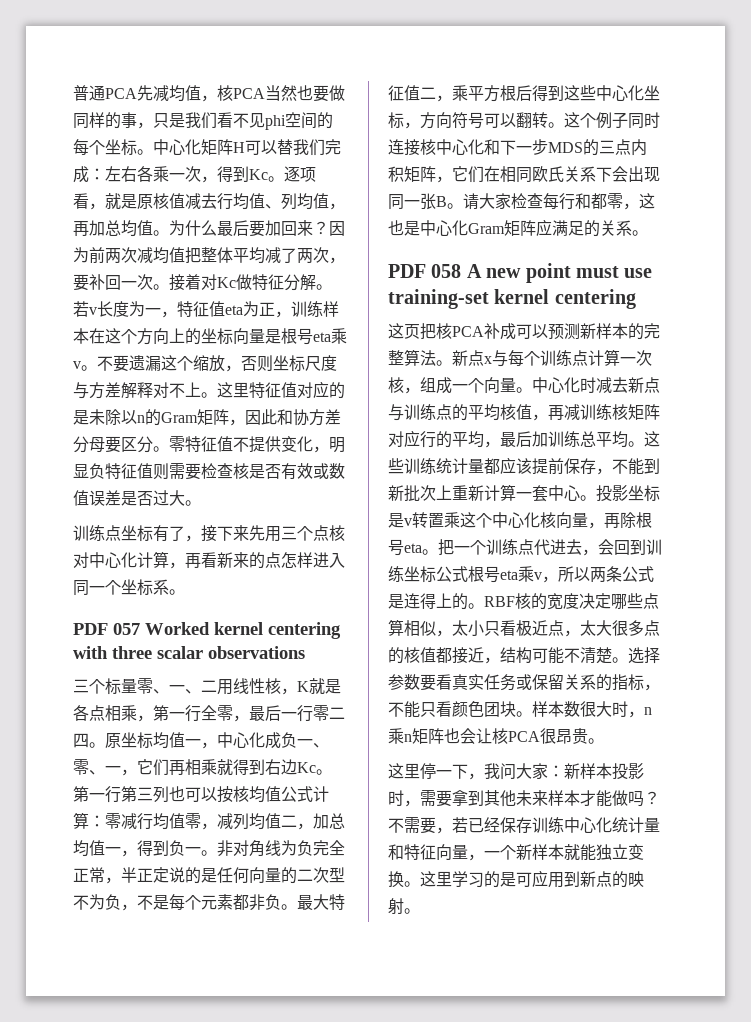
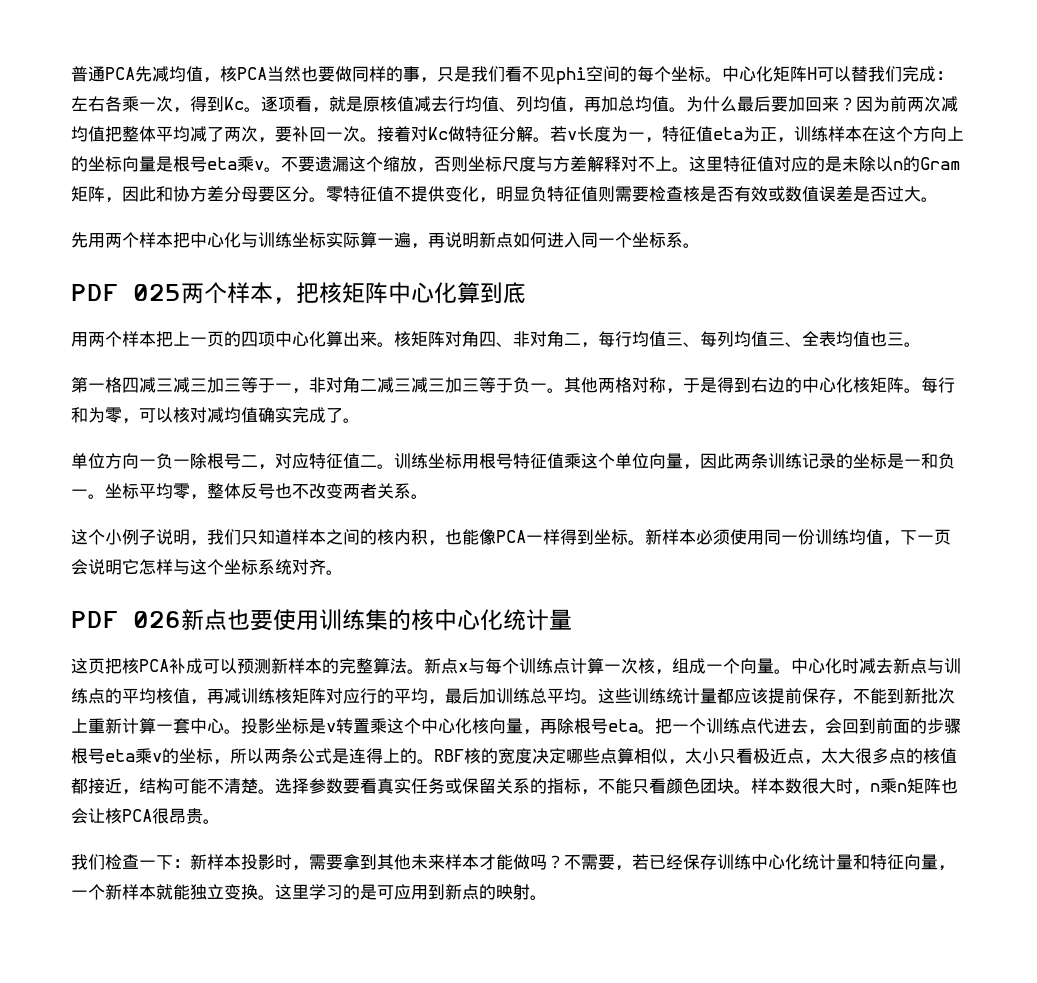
- 训练点坐标有了，接下来先用三个点核对中心化计算，再看新来的点怎样进入同一个坐标系。
+ 先用两个样本把中心化与训练坐标实际算一遍，再说明新点如何进入同一个坐标系。
- PDF 057 Worked kernel centering with three scalar observations
- 三个标量零、一、二用线性核，K就是各点相乘，第一行全零，最后一行零二四。原坐标均值一，中心化成负一、零、一，它们再相乘就得到右边Kc。第一行第三列也可以按核均值公式计算：零减行均值零，减列均值二，加总均值一，得到负一。非对角线为负完全正常，半正定说的是任何向量的二次型不为负，不是每个元素都非负。最大特征值二，乘平方根后得到这些中心化坐标，方向符号可以翻转。这个例子同时连接核中心化和下一步MDS的三点内积矩阵，它们在相同欧氏关系下会出现同一张B。请大家检查每行和都零，这也是中心化Gram矩阵应满足的关系。
- PDF 058 A new point must use training-set kernel centering
+ PDF 025两个样本，把核矩阵中心化算到底
+ 用两个样本把上一页的四项中心化算出来。核矩阵对角四、非对角二，每行均值三、每列均值三、全表均值也三。
+ 第一格四减三减三加三等于一，非对角二减三减三加三等于负一。其他两格对称，于是得到右边的中心化核矩阵。每行和为零，可以核对减均值确实完成了。
+ 单位方向一负一除根号二，对应特征值二。训练坐标用根号特征值乘这个单位向量，因此两条训练记录的坐标是一和负一。坐标平均零，整体反号也不改变两者关系。
+ 这个小例子说明，我们只知道样本之间的核内积，也能像PCA一样得到坐标。新样本必须使用同一份训练均值，下一页会说明它怎样与这个坐标系统对齐。
+ PDF 026新点也要使用训练集的核中心化统计量
- 把一个训练点代进去，会回到训练坐标公式根号eta乘v，所以两条公式是连得上的。
+ 把一个训练点代进去，会回到前面的步骤根号eta乘v的坐标，所以两条公式是连得上的。
- 这里停一下，我问大家：新样本投影时，需要拿到其他未来样本才能做吗？
+ 我们检查一下：新样本投影时，需要拿到其他未来样本才能做吗？

